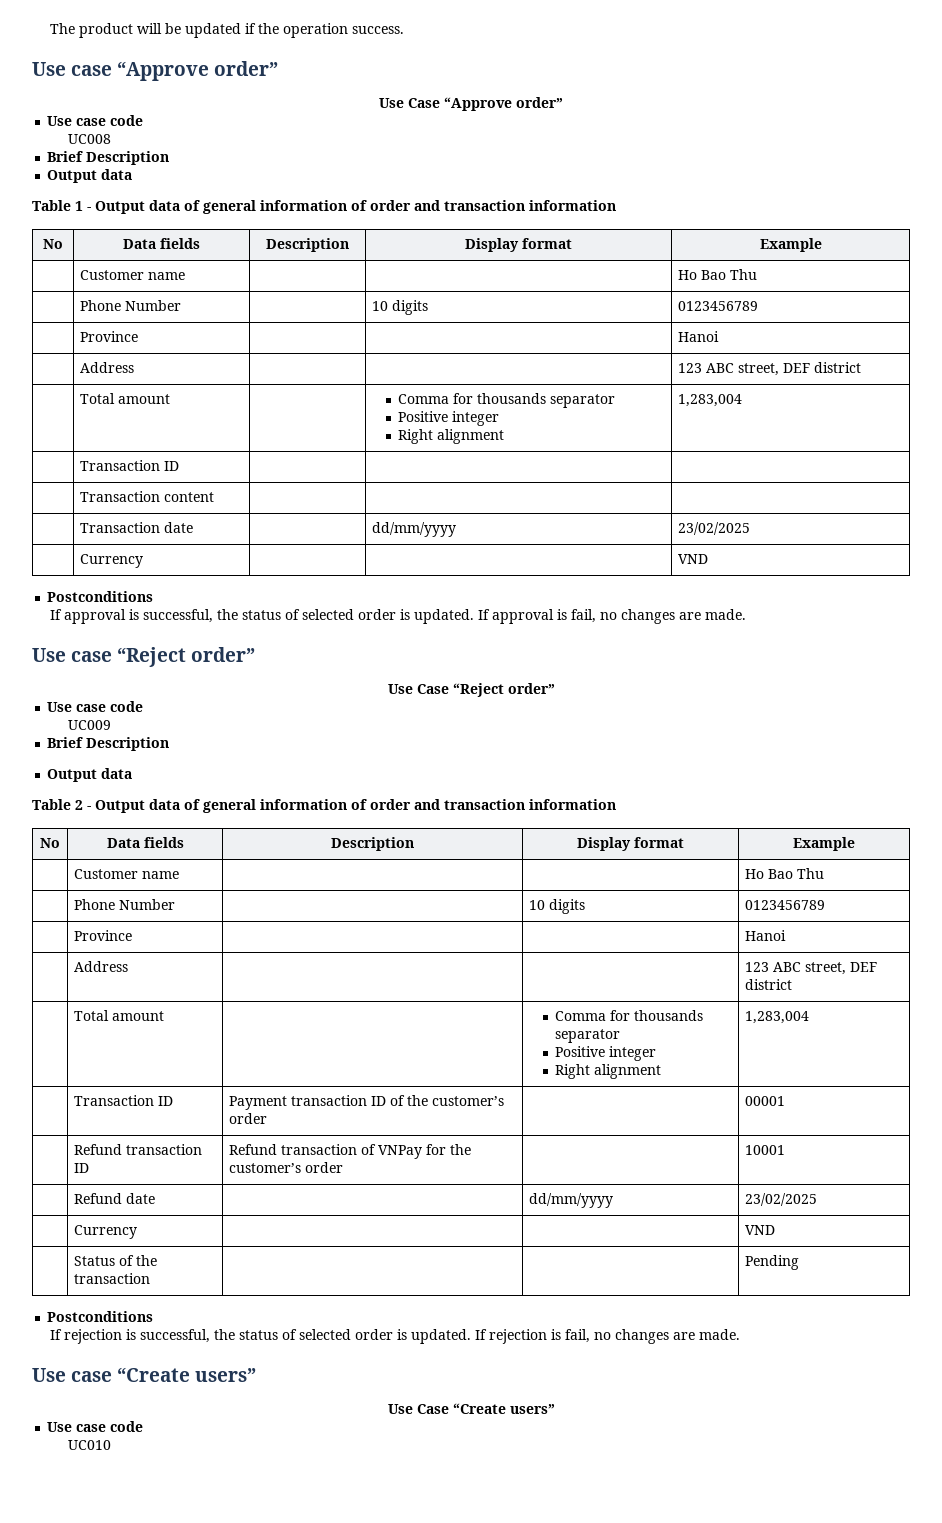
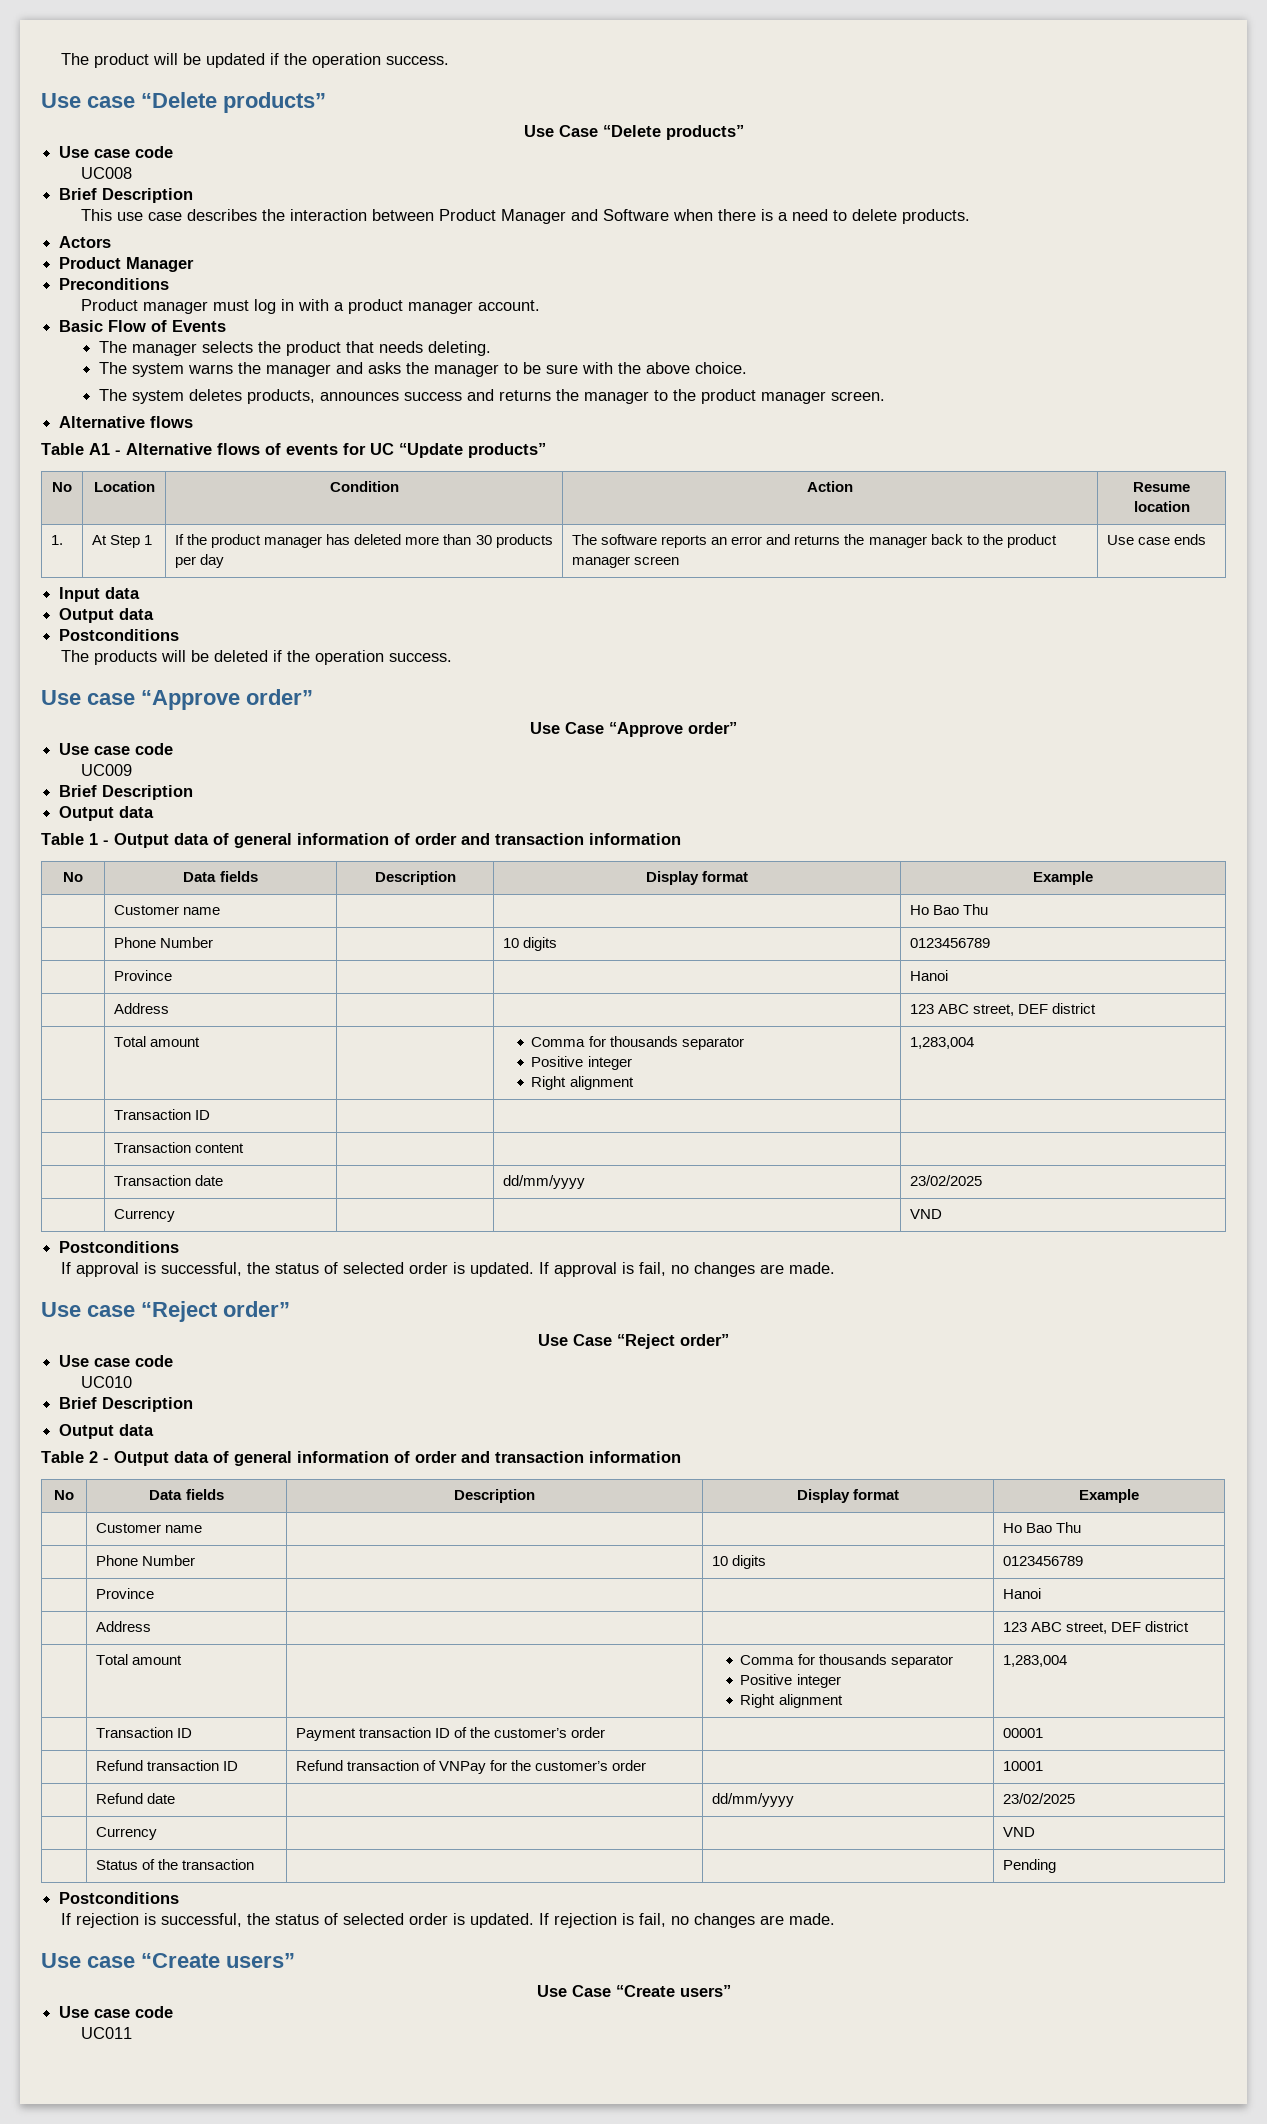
+ Use case “Delete products”
+ Use Case “Delete products”
+ Use case code
+ UC008
+ Brief Description
+ This use case describes the interaction between Product Manager and Software when there is a need to delete products.
+ Actors
+ Product Manager
+ Preconditions
+ Product manager must log in with a product manager account.
+ Basic Flow of Events
+ The manager selects the product that needs deleting.
+ The system warns the manager and asks the manager to be sure with the above choice.
+ The system deletes products, announces success and returns the manager to the product manager screen.
+ Alternative flows
+ Table A1 - Alternative flows of events for UC “Update products”
+ No | Location | Condition | Action | Resume location
+ 1. | At Step 1 | If the product manager has deleted more than 30 products per day | The software reports an error and returns the manager back to the product manager screen | Use case ends
+ Input data
+ Output data
+ Postconditions
+ The products will be deleted if the operation success.
- UC008
+ UC009
- UC009
+ UC010
- UC010
+ UC011

